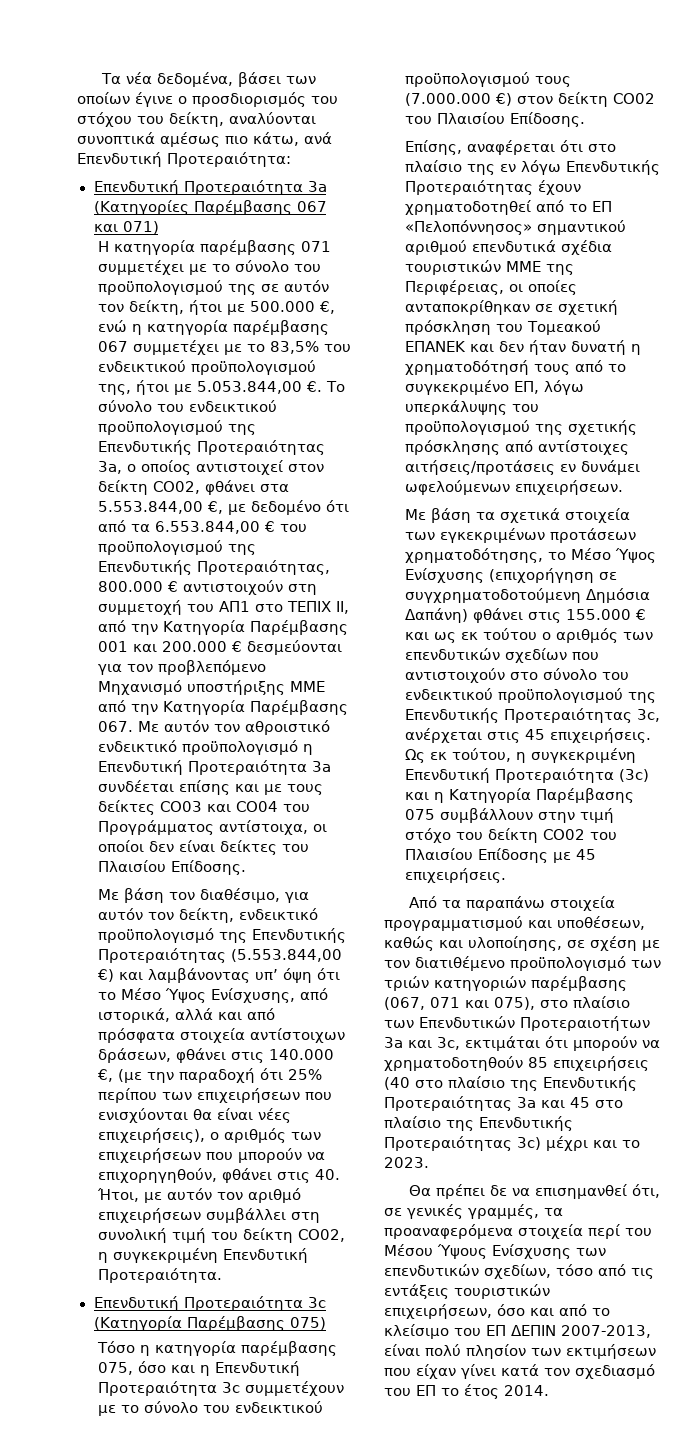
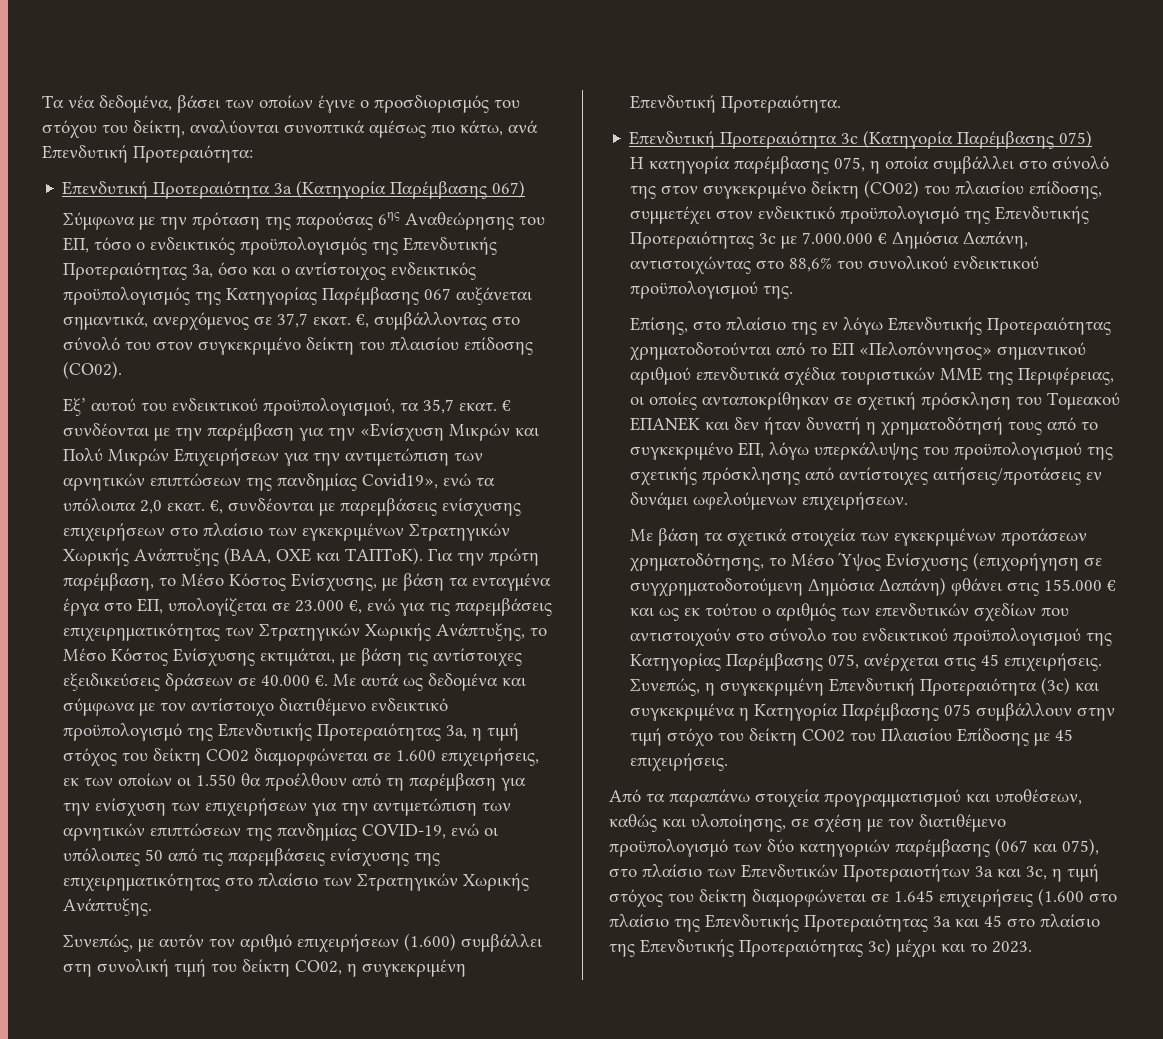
- Επενδυτική Προτεραιότητα 3a (Κατηγορίες Παρέμβασης 067 και 071)
- Η κατηγορία παρέμβασης 071 συμμετέχει με το σύνολο του προϋπολογισμού της σε αυτόν τον δείκτη, ήτοι με 500.000 €, ενώ η κατηγορία παρέμβασης 067 συμμετέχει με το 83,5% του ενδεικτικού προϋπολογισμού της, ήτοι με 5.053.844,00 €. Το σύνολο του ενδεικτικού προϋπολογισμού της Επενδυτικής Προτεραιότητας 3a, ο οποίος αντιστοιχεί στον δείκτη CO02, φθάνει στα 5.553.844,00 €, με δεδομένο ότι από τα 6.553.844,00 € του προϋπολογισμού της Επενδυτικής Προτεραιότητας, 800.000 € αντιστοιχούν στη συμμετοχή του ΑΠ1 στο ΤΕΠΙΧ ΙΙ, από την Κατηγορία Παρέμβασης 001 και 200.000 € δεσμεύονται για τον προβλεπόμενο Μηχανισμό υποστήριξης ΜΜΕ από την Κατηγορία Παρέμβασης 067. Με αυτόν τον αθροιστικό ενδεικτικό προϋπολογισμό η Επενδυτική Προτεραιότητα 3a συνδέεται επίσης και με τους δείκτες CO03 και CO04 του Προγράμματος αντίστοιχα, οι οποίοι δεν είναι δείκτες του Πλαισίου Επίδοσης.
- Με βάση τον διαθέσιμο, για αυτόν τον δείκτη, ενδεικτικό προϋπολογισμό της Επενδυτικής Προτεραιότητας (5.553.844,00 €) και λαμβάνοντας υπ’ όψη ότι το Μέσο Ύψος Ενίσχυσης, από ιστορικά, αλλά και από πρόσφατα στοιχεία αντίστοιχων δράσεων, φθάνει στις 140.000 €, (με την παραδοχή ότι 25% περίπου των επιχειρήσεων που ενισχύονται θα είναι νέες επιχειρήσεις), ο αριθμός των επιχειρήσεων που μπορούν να επιχορηγηθούν, φθάνει στις 40. Ήτοι, με αυτόν τον αριθμό επιχειρήσεων συμβάλλει στη συνολική τιμή του δείκτη CO02, η συγκεκριμένη Επενδυτική Προτεραιότητα.
+ Επενδυτική Προτεραιότητα 3a (Κατηγορία Παρέμβασης 067)
+ Σύμφωνα με την πρόταση της παρούσας 6ης Αναθεώρησης του ΕΠ, τόσο ο ενδεικτικός προϋπολογισμός της Επενδυτικής Προτεραιότητας 3a, όσο και ο αντίστοιχος ενδεικτικός προϋπολογισμός της Κατηγορίας Παρέμβασης 067 αυξάνεται σημαντικά, ανερχόμενος σε 37,7 εκατ. €, συμβάλλοντας στο σύνολό του στον συγκεκριμένο δείκτη του πλαισίου επίδοσης (CO02).
+ Εξ’ αυτού του ενδεικτικού προϋπολογισμού, τα 35,7 εκατ. € συνδέονται με την παρέμβαση για την «Ενίσχυση Μικρών και Πολύ Μικρών Επιχειρήσεων για την αντιμετώπιση των αρνητικών επιπτώσεων της πανδημίας Covid19», ενώ τα υπόλοιπα 2,0 εκατ. €, συνδέονται με παρεμβάσεις ενίσχυσης επιχειρήσεων στο πλαίσιο των εγκεκριμένων Στρατηγικών Χωρικής Ανάπτυξης (ΒΑΑ, ΟΧΕ και ΤΑΠΤοΚ). Για την πρώτη παρέμβαση, το Μέσο Κόστος Ενίσχυσης, με βάση τα ενταγμένα έργα στο ΕΠ, υπολογίζεται σε 23.000 €, ενώ για τις παρεμβάσεις επιχειρηματικότητας των Στρατηγικών Χωρικής Ανάπτυξης, το Μέσο Κόστος Ενίσχυσης εκτιμάται, με βάση τις αντίστοιχες εξειδικεύσεις δράσεων σε 40.000 €. Με αυτά ως δεδομένα και σύμφωνα με τον αντίστοιχο διατιθέμενο ενδεικτικό προϋπολογισμό της Επενδυτικής Προτεραιότητας 3a, η τιμή στόχος του δείκτη CO02 διαμορφώνεται σε 1.600 επιχειρήσεις, εκ των οποίων οι 1.550 θα προέλθουν από τη παρέμβαση για την ενίσχυση των επιχειρήσεων για την αντιμετώπιση των αρνητικών επιπτώσεων της πανδημίας COVID-19, ενώ οι υπόλοιπες 50 από τις παρεμβάσεις ενίσχυσης της επιχειρηματικότητας στο πλαίσιο των Στρατηγικών Χωρικής Ανάπτυξης.
+ Συνεπώς, με αυτόν τον αριθμό επιχειρήσεων (1.600) συμβάλλει στη συνολική τιμή του δείκτη CO02, η συγκεκριμένη Επενδυτική Προτεραιότητα.
- Τόσο η κατηγορία παρέμβασης 075, όσο και η Επενδυτική Προτεραιότητα 3c συμμετέχουν με το σύνολο του ενδεικτικού προϋπολογισμού τους (7.000.000 €) στον δείκτη CO02 του Πλαισίου Επίδοσης.
+ Η κατηγορία παρέμβασης 075, η οποία συμβάλλει στο σύνολό της στον συγκεκριμένο δείκτη (CO02) του πλαισίου επίδοσης, συμμετέχει στον ενδεικτικό προϋπολογισμό της Επενδυτικής Προτεραιότητας 3c με 7.000.000 € Δημόσια Δαπάνη, αντιστοιχώντας στο 88,6% του συνολικού ενδεικτικού προϋπολογισμού της.
- Επίσης, αναφέρεται ότι στο πλαίσιο της εν λόγω Επενδυτικής Προτεραιότητας έχουν χρηματοδοτηθεί από το ΕΠ «Πελοπόννησος» σημαντικού αριθμού επενδυτικά σχέδια τουριστικών ΜΜΕ της Περιφέρειας, οι οποίες ανταποκρίθηκαν σε σχετική πρόσκληση του Τομεακού ΕΠΑΝΕΚ και δεν ήταν δυνατή η χρηματοδότησή τους από το συγκεκριμένο ΕΠ, λόγω υπερκάλυψης του προϋπολογισμού της σχετικής πρόσκλησης από αντίστοιχες αιτήσεις/προτάσεις εν δυνάμει ωφελούμενων επιχειρήσεων.
+ Επίσης, στο πλαίσιο της εν λόγω Επενδυτικής Προτεραιότητας χρηματοδοτούνται από το ΕΠ «Πελοπόννησος» σημαντικού αριθμού επενδυτικά σχέδια τουριστικών ΜΜΕ της Περιφέρειας, οι οποίες ανταποκρίθηκαν σε σχετική πρόσκληση του Τομεακού ΕΠΑΝΕΚ και δεν ήταν δυνατή η χρηματοδότησή τους από το συγκεκριμένο ΕΠ, λόγω υπερκάλυψης του προϋπολογισμού της σχετικής πρόσκλησης από αντίστοιχες αιτήσεις/προτάσεις εν δυνάμει ωφελούμενων επιχειρήσεων.
- Με βάση τα σχετικά στοιχεία των εγκεκριμένων προτάσεων χρηματοδότησης, το Μέσο Ύψος Ενίσχυσης (επιχορήγηση σε συγχρηματοδοτούμενη Δημόσια Δαπάνη) φθάνει στις 155.000 € και ως εκ τούτου ο αριθμός των επενδυτικών σχεδίων που αντιστοιχούν στο σύνολο του ενδεικτικού προϋπολογισμού της Επενδυτικής Προτεραιότητας 3c, ανέρχεται στις 45 επιχειρήσεις.
+ Με βάση τα σχετικά στοιχεία των εγκεκριμένων προτάσεων χρηματοδότησης, το Μέσο Ύψος Ενίσχυσης (επιχορήγηση σε συγχρηματοδοτούμενη Δημόσια Δαπάνη) φθάνει στις 155.000 € και ως εκ τούτου ο αριθμός των επενδυτικών σχεδίων που αντιστοιχούν στο σύνολο του ενδεικτικού προϋπολογισμού της Κατηγορίας Παρέμβασης 075, ανέρχεται στις 45 επιχειρήσεις.
- Ως εκ τούτου, η συγκεκριμένη Επενδυτική Προτεραιότητα (3c) και η Κατηγορία Παρέμβασης 075 συμβάλλουν στην τιμή στόχο του δείκτη CO02 του Πλαισίου Επίδοσης με 45 επιχειρήσεις.
+ Συνεπώς, η συγκεκριμένη Επενδυτική Προτεραιότητα (3c) και συγκεκριμένα η Κατηγορία Παρέμβασης 075 συμβάλλουν στην τιμή στόχο του δείκτη CO02 του Πλαισίου Επίδοσης με 45 επιχειρήσεις.
- Από τα παραπάνω στοιχεία προγραμματισμού και υποθέσεων, καθώς και υλοποίησης, σε σχέση με τον διατιθέμενο προϋπολογισμό των τριών κατηγοριών παρέμβασης (067, 071 και 075), στο πλαίσιο των Επενδυτικών Προτεραιοτήτων 3a και 3c, εκτιμάται ότι μπορούν να χρηματοδοτηθούν 85 επιχειρήσεις (40 στο πλαίσιο της Επενδυτικής Προτεραιότητας 3a και 45 στο πλαίσιο της Επενδυτικής Προτεραιότητας 3c) μέχρι και το 2023.
+ Από τα παραπάνω στοιχεία προγραμματισμού και υποθέσεων, καθώς και υλοποίησης, σε σχέση με τον διατιθέμενο προϋπολογισμό των δύο κατηγοριών παρέμβασης (067 και 075), στο πλαίσιο των Επενδυτικών Προτεραιοτήτων 3a και 3c, η τιμή στόχος του δείκτη διαμορφώνεται σε 1.645 επιχειρήσεις (1.600 στο πλαίσιο της Επενδυτικής Προτεραιότητας 3a και 45 στο πλαίσιο της Επενδυτικής Προτεραιότητας 3c) μέχρι και το 2023.
- Θα πρέπει δε να επισημανθεί ότι, σε γενικές γραμμές, τα προαναφερόμενα στοιχεία περί του Μέσου Ύψους Ενίσχυσης των επενδυτικών σχεδίων, τόσο από τις εντάξεις τουριστικών επιχειρήσεων, όσο και από το κλείσιμο του ΕΠ ΔΕΠΙΝ 2007-2013, είναι πολύ πλησίον των εκτιμήσεων που είχαν γίνει κατά τον σχεδιασμό του ΕΠ το έτος 2014.

